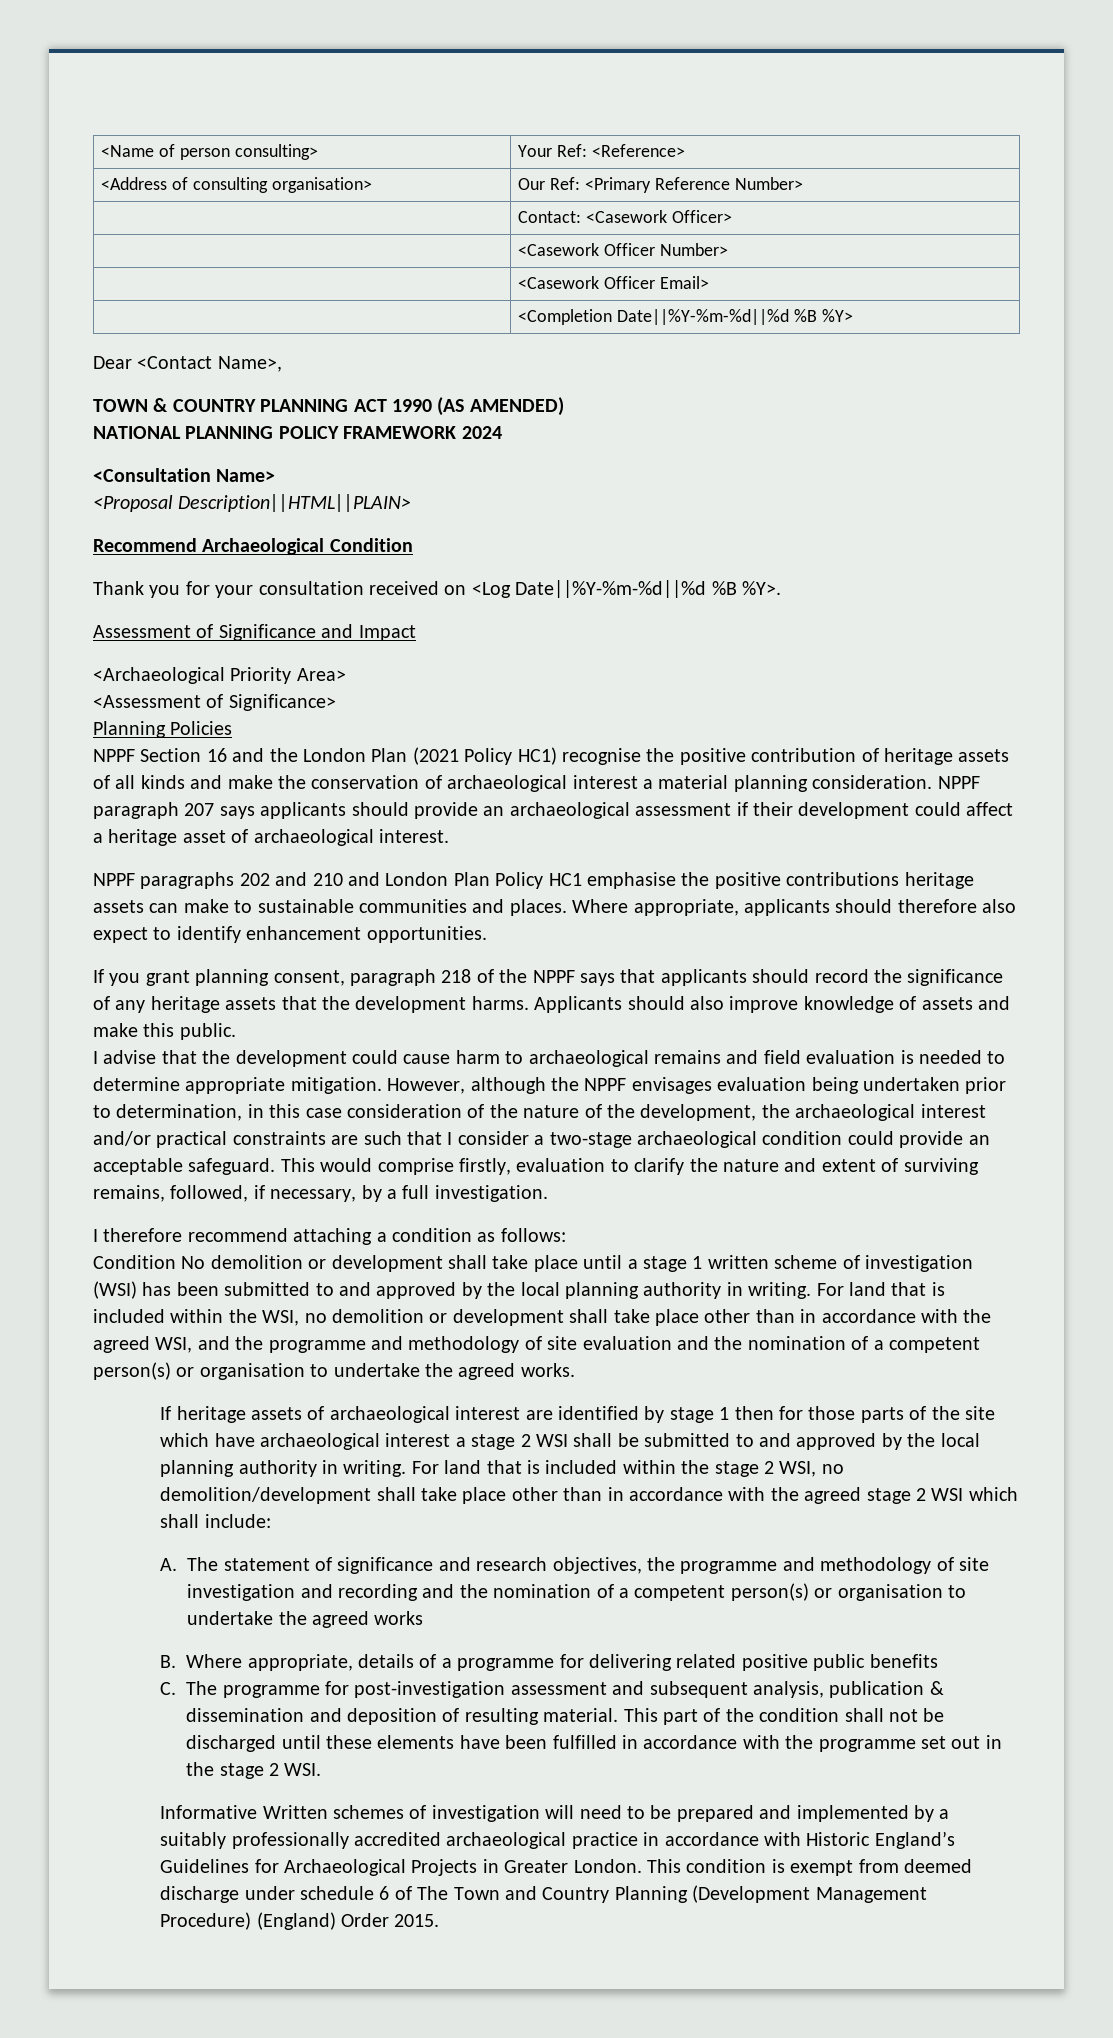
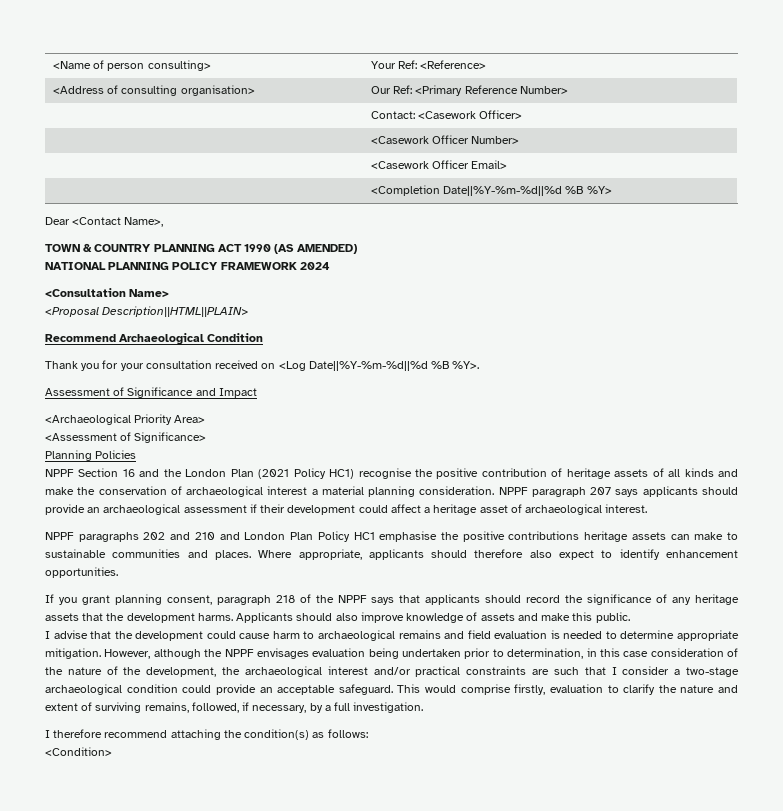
- I therefore recommend attaching a condition as follows:
+ I therefore recommend attaching the condition(s) as follows:
- Condition No demolition or development shall take place until a stage 1 written scheme of investigation (WSI) has been submitted to and approved by the local planning authority in writing. For land that is included within the WSI, no demolition or development shall take place other than in accordance with the agreed WSI, and the programme and methodology of site evaluation and the nomination of a competent person(s) or organisation to undertake the agreed works.
- If heritage assets of archaeological interest are identified by stage 1 then for those parts of the site which have archaeological interest a stage 2 WSI shall be submitted to and approved by the local planning authority in writing. For land that is included within the stage 2 WSI, no demolition/development shall take place other than in accordance with the agreed stage 2 WSI which shall include:
- A. The statement of significance and research objectives, the programme and methodology of site investigation and recording and the nomination of a competent person(s) or organisation to undertake the agreed works
- B. Where appropriate, details of a programme for delivering related positive public benefits
- C. The programme for post-investigation assessment and subsequent analysis, publication & dissemination and deposition of resulting material. This part of the condition shall not be discharged until these elements have been fulfilled in accordance with the programme set out in the stage 2 WSI.
- Informative Written schemes of investigation will need to be prepared and implemented by a suitably professionally accredited archaeological practice in accordance with Historic England’s Guidelines for Archaeological Projects in Greater London. This condition is exempt from deemed discharge under schedule 6 of The Town and Country Planning (Development Management Procedure) (England) Order 2015.
+ <Condition>

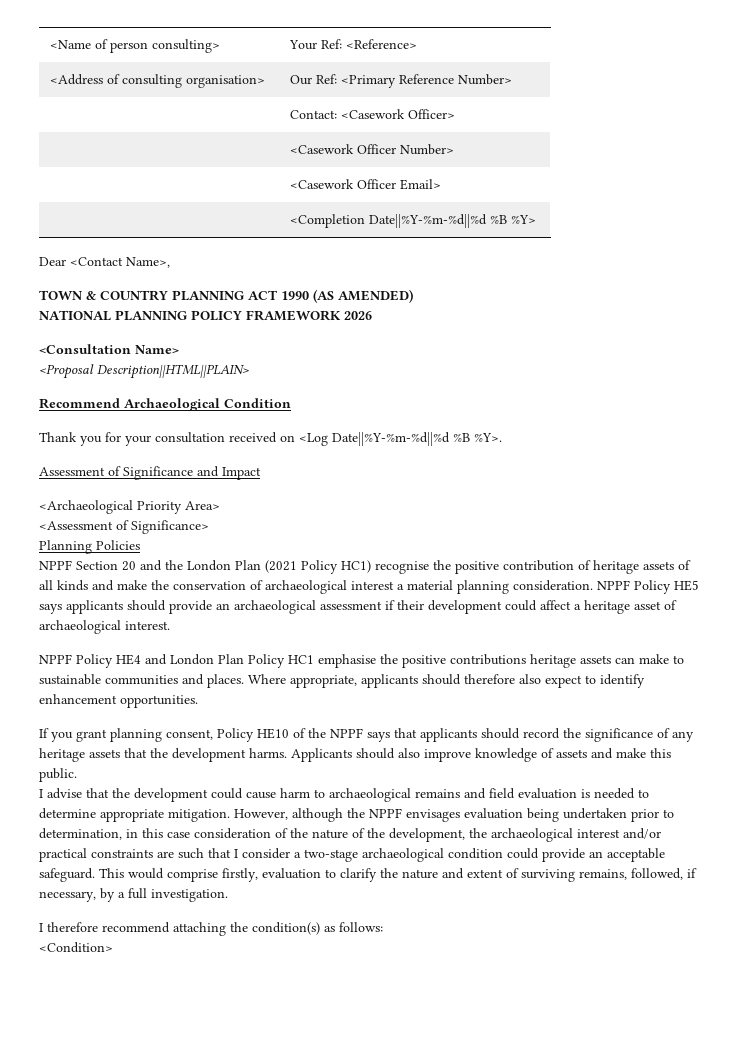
- NATIONAL PLANNING POLICY FRAMEWORK 2024
+ NATIONAL PLANNING POLICY FRAMEWORK 2026
- NPPF Section 16 and the London Plan (2021 Policy HC1) recognise the positive contribution of heritage assets of all kinds and make the conservation of archaeological interest a material planning consideration.
+ NPPF Section 20 and the London Plan (2021 Policy HC1) recognise the positive contribution of heritage assets of all kinds and make the conservation of archaeological interest a material planning consideration.
- NPPF paragraph 207 says applicants should provide an archaeological assessment if their development could affect a heritage asset of archaeological interest.
+ NPPF Policy HE5 says applicants should provide an archaeological assessment if their development could affect a heritage asset of archaeological interest.
- NPPF paragraphs 202 and 210 and London Plan Policy HC1 emphasise the positive contributions heritage assets can make to sustainable communities and places.
+ NPPF Policy HE4 and London Plan Policy HC1 emphasise the positive contributions heritage assets can make to sustainable communities and places.
- If you grant planning consent, paragraph 218 of the NPPF says that applicants should record the significance of any heritage assets that the development harms.
+ If you grant planning consent, Policy HE10 of the NPPF says that applicants should record the significance of any heritage assets that the development harms.

